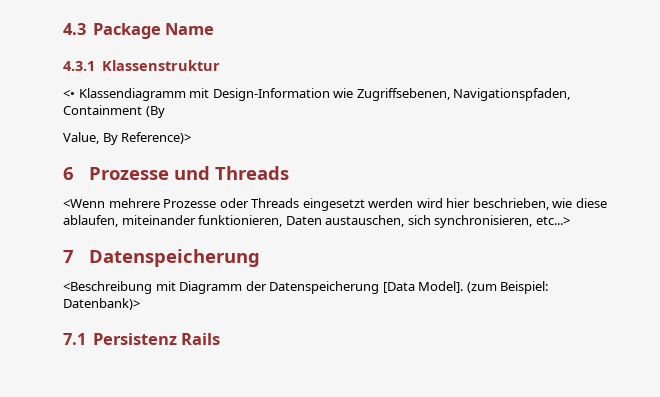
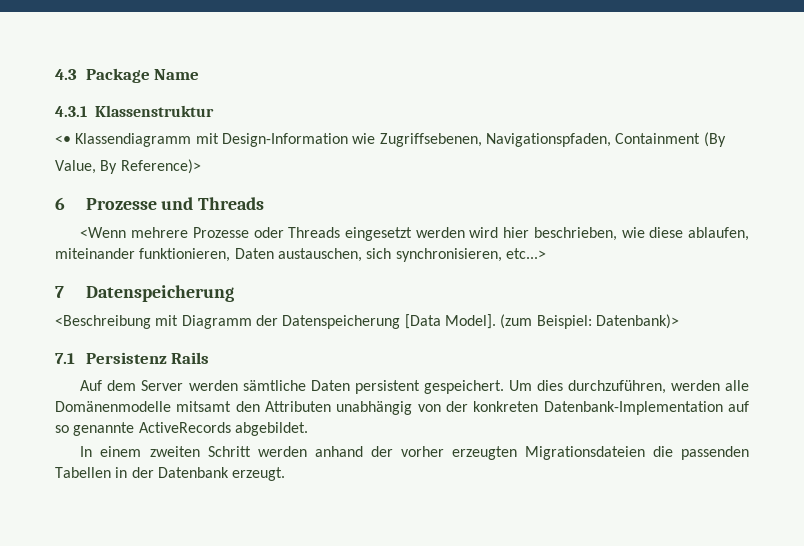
+ Auf dem Server werden sämtliche Daten persistent gespeichert. Um dies durchzuführen, werden alle Domänenmodelle mitsamt den Attributen unabhängig von der konkreten Datenbank-Implementation auf so genannte ActiveRecords abgebildet.
+ In einem zweiten Schritt werden anhand der vorher erzeugten Migrationsdateien die passenden Tabellen in der Datenbank erzeugt.

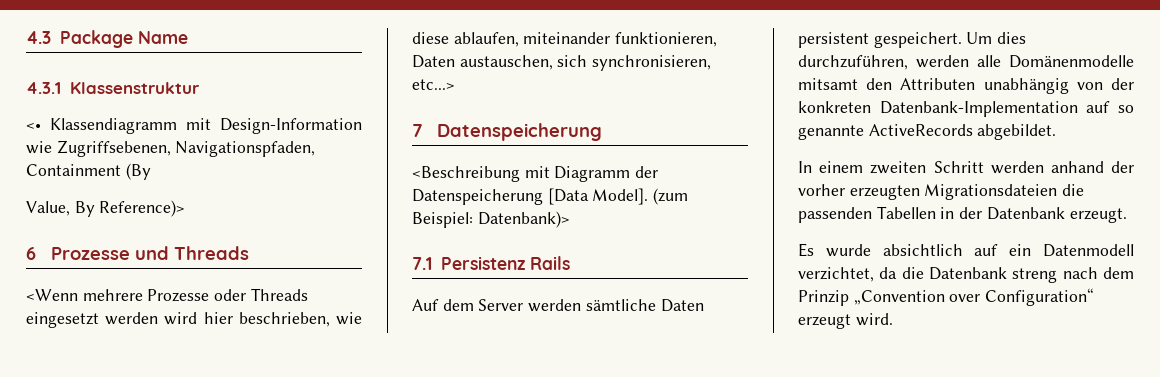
+ Es wurde absichtlich auf ein Datenmodell verzichtet, da die Datenbank streng nach dem Prinzip „Convention over Configuration“ erzeugt wird.

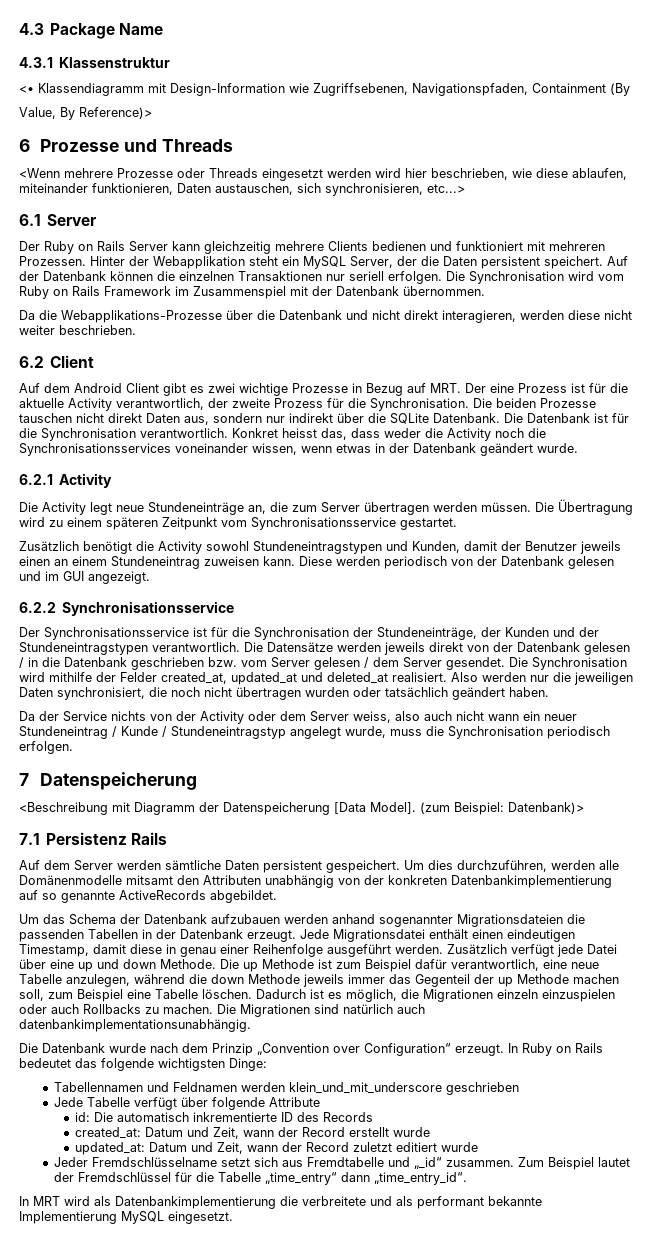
+ 6.1 Server
+ Der Ruby on Rails Server kann gleichzeitig mehrere Clients bedienen und funktioniert mit mehreren Prozessen. Hinter der Webapplikation steht ein MySQL Server, der die Daten persistent speichert. Auf der Datenbank können die einzelnen Transaktionen nur seriell erfolgen. Die Synchronisation wird vom Ruby on Rails Framework im Zusammenspiel mit der Datenbank übernommen.
+ Da die Webapplikations-Prozesse über die Datenbank und nicht direkt interagieren, werden diese nicht weiter beschrieben.
+ 6.2 Client
+ Auf dem Android Client gibt es zwei wichtige Prozesse in Bezug auf MRT. Der eine Prozess ist für die aktuelle Activity verantwortlich, der zweite Prozess für die Synchronisation. Die beiden Prozesse tauschen nicht direkt Daten aus, sondern nur indirekt über die SQLite Datenbank. Die Datenbank ist für die Synchronisation verantwortlich. Konkret heisst das, dass weder die Activity noch die Synchronisationsservices voneinander wissen, wenn etwas in der Datenbank geändert wurde.
+ 6.2.1 Activity
+ Die Activity legt neue Stundeneinträge an, die zum Server übertragen werden müssen. Die Übertragung wird zu einem späteren Zeitpunkt vom Synchronisationsservice gestartet.
+ Zusätzlich benötigt die Activity sowohl Stundeneintragstypen und Kunden, damit der Benutzer jeweils einen an einem Stundeneintrag zuweisen kann. Diese werden periodisch von der Datenbank gelesen und im GUI angezeigt.
+ 6.2.2 Synchronisationsservice
+ Der Synchronisationsservice ist für die Synchronisation der Stundeneinträge, der Kunden und der Stundeneintragstypen verantwortlich. Die Datensätze werden jeweils direkt von der Datenbank gelesen / in die Datenbank geschrieben bzw. vom Server gelesen / dem Server gesendet. Die Synchronisation wird mithilfe der Felder created_at, updated_at und deleted_at realisiert. Also werden nur die jeweiligen Daten synchronisiert, die noch nicht übertragen wurden oder tatsächlich geändert haben.
+ Da der Service nichts von der Activity oder dem Server weiss, also auch nicht wann ein neuer Stundeneintrag / Kunde / Stundeneintragstyp angelegt wurde, muss die Synchronisation periodisch erfolgen.
- Um dies durchzuführen, werden alle Domänenmodelle mitsamt den Attributen unabhängig von der konkreten Datenbank-Implementation auf so genannte ActiveRecords abgebildet.
+ Um dies durchzuführen, werden alle Domänenmodelle mitsamt den Attributen unabhängig von der konkreten Datenbankimplementierung auf so genannte ActiveRecords abgebildet.
- In einem zweiten Schritt werden anhand der vorher erzeugten Migrationsdateien die passenden Tabellen in der Datenbank erzeugt.
- Es wurde absichtlich auf ein Datenmodell verzichtet, da die Datenbank streng nach dem Prinzip „Convention over Configuration“ erzeugt wird.
+ Um das Schema der Datenbank aufzubauen werden anhand sogenannter Migrationsdateien die passenden Tabellen in der Datenbank erzeugt. Jede Migrationsdatei enthält einen eindeutigen Timestamp, damit diese in genau einer Reihenfolge ausgeführt werden. Zusätzlich verfügt jede Datei über eine up und down Methode. Die up Methode ist zum Beispiel dafür verantwortlich, eine neue Tabelle anzulegen, während die down Methode jeweils immer das Gegenteil der up Methode machen soll, zum Beispiel eine Tabelle löschen. Dadurch ist es möglich, die Migrationen einzeln einzuspielen oder auch Rollbacks zu machen. Die Migrationen sind natürlich auch datenbankimplementationsunabhängig.
+ Die Datenbank wurde nach dem Prinzip „Convention over Configuration“ erzeugt. In Ruby on Rails bedeutet das folgende wichtigsten Dinge:
+ Tabellennamen und Feldnamen werden klein_und_mit_underscore geschrieben
+ Jede Tabelle verfügt über folgende Attribute
+ id: Die automatisch inkrementierte ID des Records
+ created_at: Datum und Zeit, wann der Record erstellt wurde
+ updated_at: Datum und Zeit, wann der Record zuletzt editiert wurde
+ Jeder Fremdschlüsselname setzt sich aus Fremdtabelle und „_id“ zusammen. Zum Beispiel lautet der Fremdschlüssel für die Tabelle „time_entry“ dann „time_entry_id“.
+ In MRT wird als Datenbankimplementierung die verbreitete und als performant bekannte Implementierung MySQL eingesetzt.

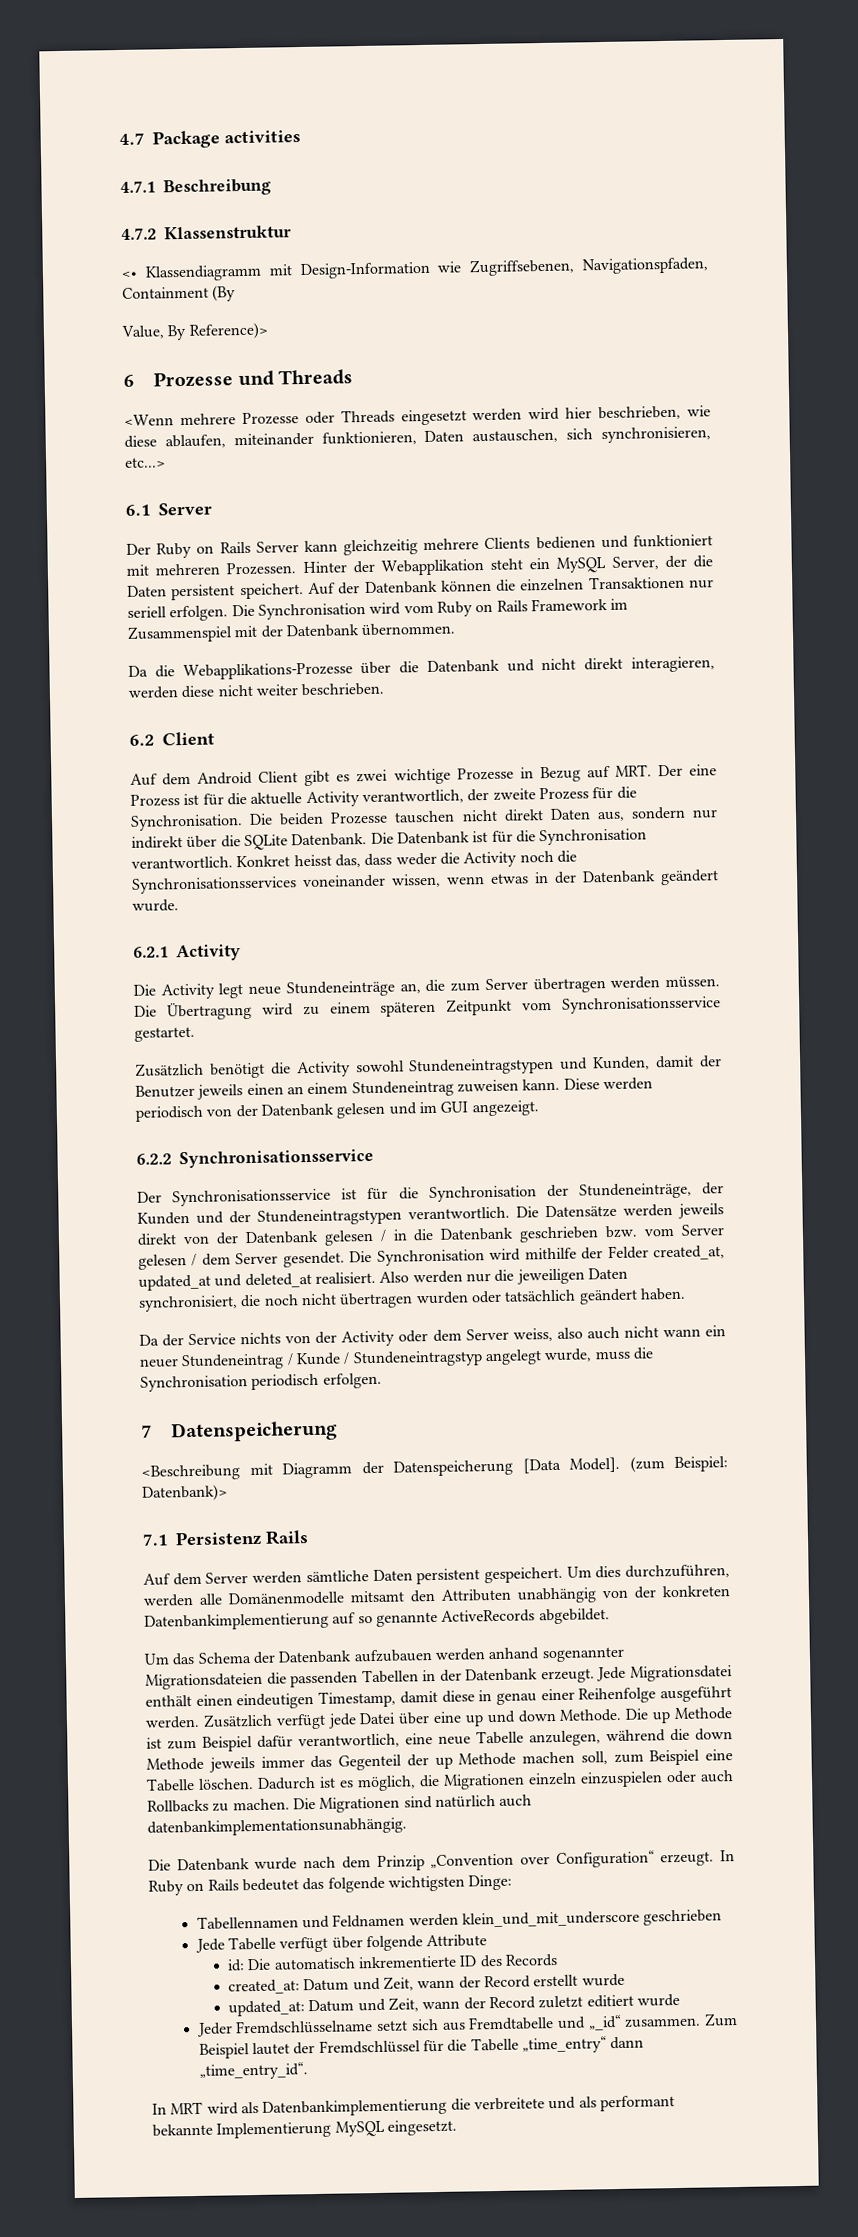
- 4.3 Package Name
- 4.3.1 Klassenstruktur
+ 4.7 Package activities
+ 4.7.1 Beschreibung
+ 4.7.2 Klassenstruktur

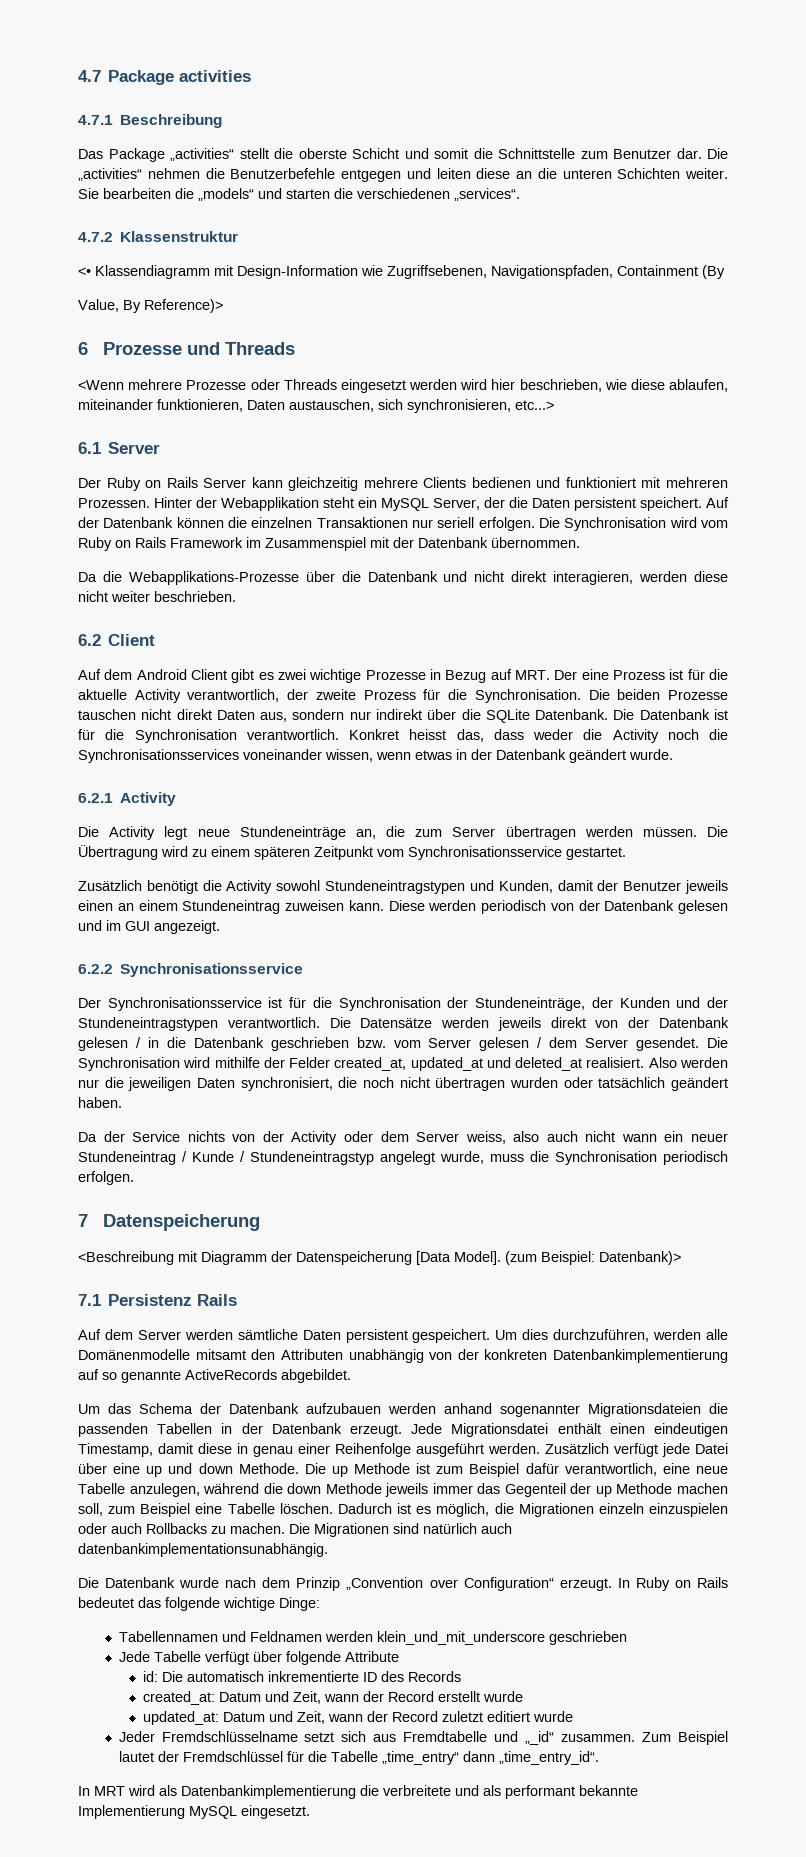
+ Das Package „activities“ stellt die oberste Schicht und somit die Schnittstelle zum Benutzer dar. Die „activities“ nehmen die Benutzerbefehle entgegen und leiten diese an die unteren Schichten weiter. Sie bearbeiten die „models“ und starten die verschiedenen „services“.
- In Ruby on Rails bedeutet das folgende wichtigsten Dinge:
+ In Ruby on Rails bedeutet das folgende wichtige Dinge:

